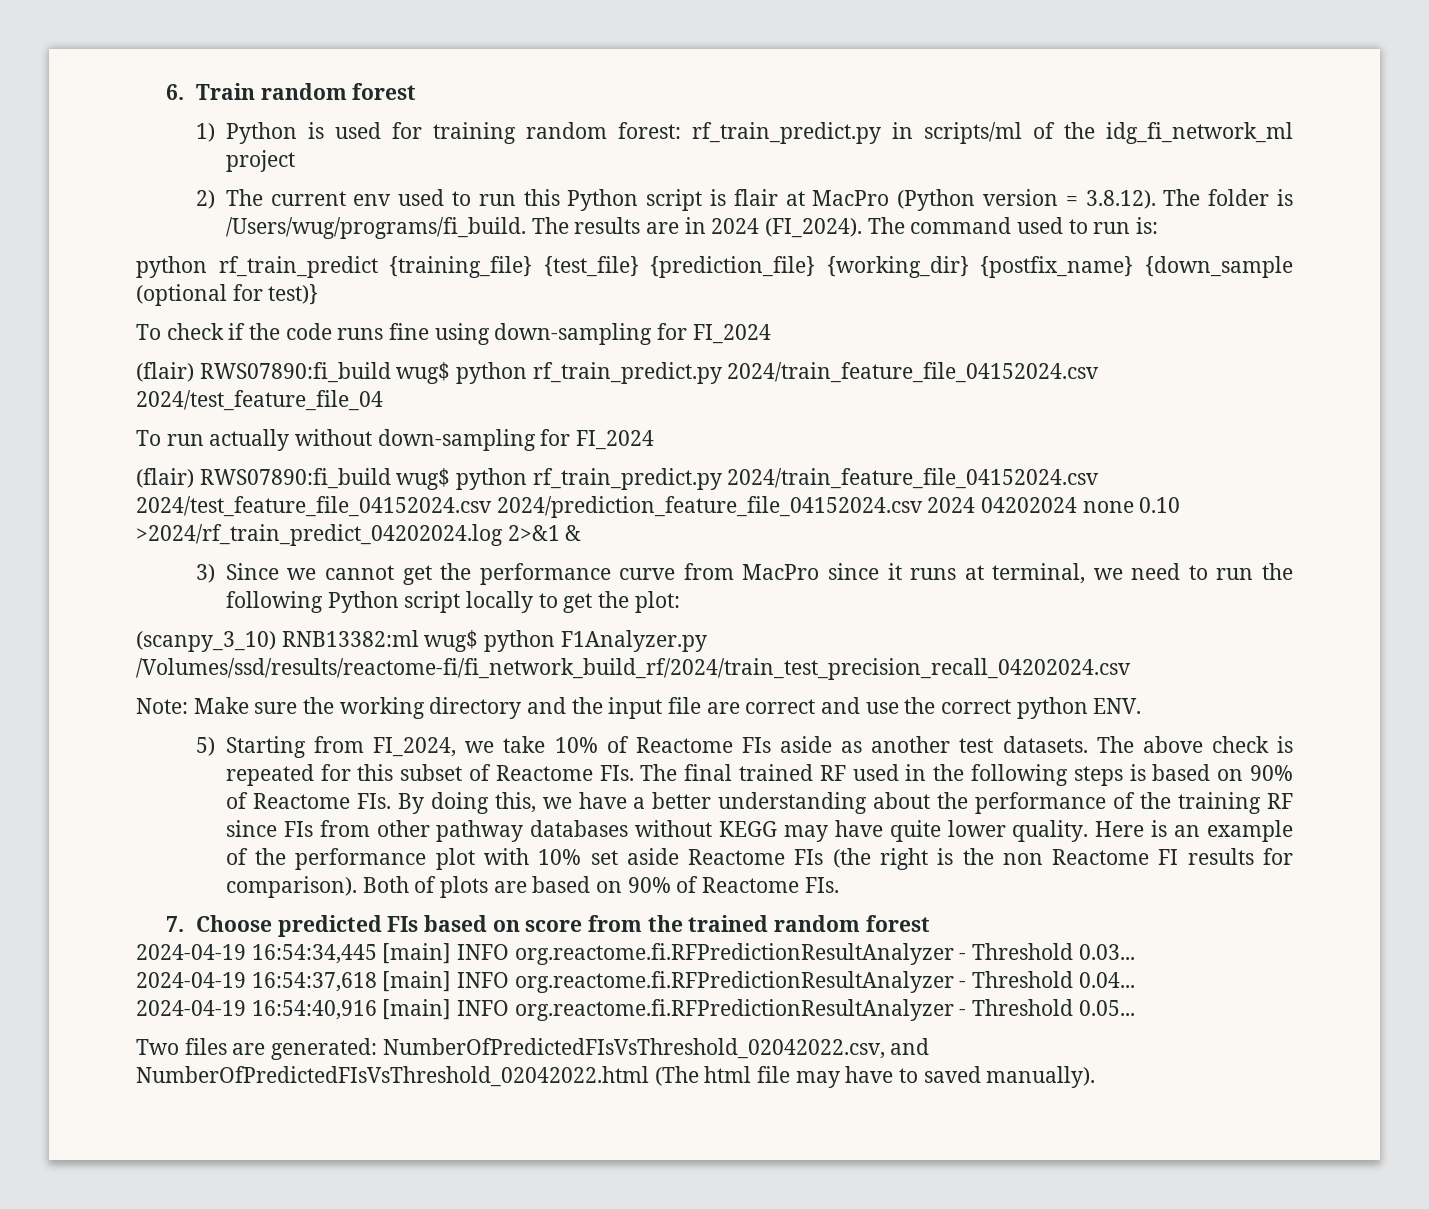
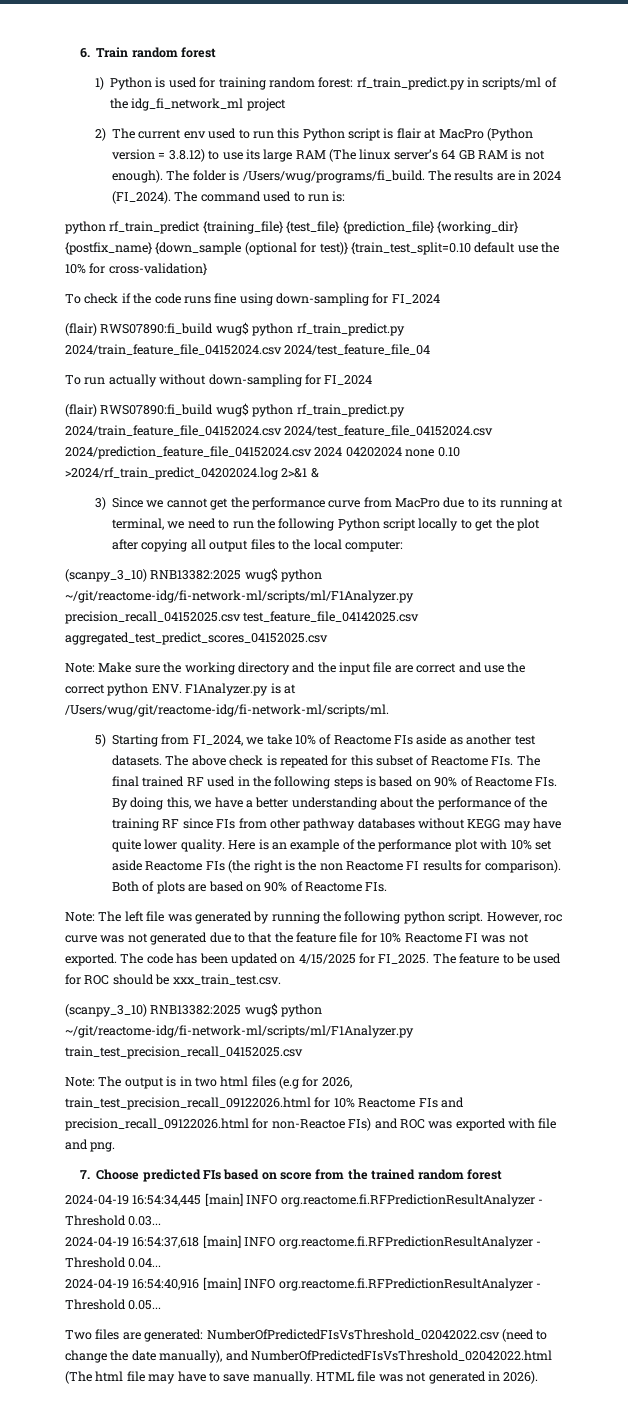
- 2) The current env used to run this Python script is flair at MacPro (Python version = 3.8.12). The folder is /Users/wug/programs/fi_build.
+ 2) The current env used to run this Python script is flair at MacPro (Python version = 3.8.12) to use its large RAM (The linux server’s 64 GB RAM is not enough). The folder is /Users/wug/programs/fi_build.
- python rf_train_predict {training_file} {test_file} {prediction_file} {working_dir} {postfix_name} {down_sample (optional for test)}
+ python rf_train_predict {training_file} {test_file} {prediction_file} {working_dir} {postfix_name} {down_sample (optional for test)} {train_test_split=0.10 default use the 10% for cross-validation}
- 3) Since we cannot get the performance curve from MacPro since it runs at terminal, we need to run the following Python script locally to get the plot:
- (scanpy_3_10) RNB13382:ml wug$ python F1Analyzer.py /Volumes/ssd/results/reactome-fi/fi_network_build_rf/2024/train_test_precision_recall_04202024.csv
+ 3) Since we cannot get the performance curve from MacPro due to its running at terminal, we need to run the following Python script locally to get the plot after copying all output files to the local computer:
+ (scanpy_3_10) RNB13382:2025 wug$ python ~/git/reactome-idg/fi-network-ml/scripts/ml/F1Analyzer.py precision_recall_04152025.csv test_feature_file_04142025.csv aggregated_test_predict_scores_04152025.csv
- Note: Make sure the working directory and the input file are correct and use the correct python ENV.
+ Note: Make sure the working directory and the input file are correct and use the correct python ENV. F1Analyzer.py is at /Users/wug/git/reactome-idg/fi-network-ml/scripts/ml.
+ Note: The left file was generated by running the following python script. However, roc curve was not generated due to that the feature file for 10% Reactome FI was not exported. The code has been updated on 4/15/2025 for FI_2025. The feature to be used for ROC should be xxx_train_test.csv.
+ (scanpy_3_10) RNB13382:2025 wug$ python ~/git/reactome-idg/fi-network-ml/scripts/ml/F1Analyzer.py train_test_precision_recall_04152025.csv
+ Note: The output is in two html files (e.g for 2026, train_test_precision_recall_09122026.html for 10% Reactome FIs and precision_recall_09122026.html for non-Reactoe FIs) and ROC was exported with file and png.
- Two files are generated: NumberOfPredictedFIsVsThreshold_02042022.csv, and NumberOfPredictedFIsVsThreshold_02042022.html (The html file may have to saved manually).
+ Two files are generated: NumberOfPredictedFIsVsThreshold_02042022.csv (need to change the date manually), and NumberOfPredictedFIsVsThreshold_02042022.html (The html file may have to save manually. HTML file was not generated in 2026).

